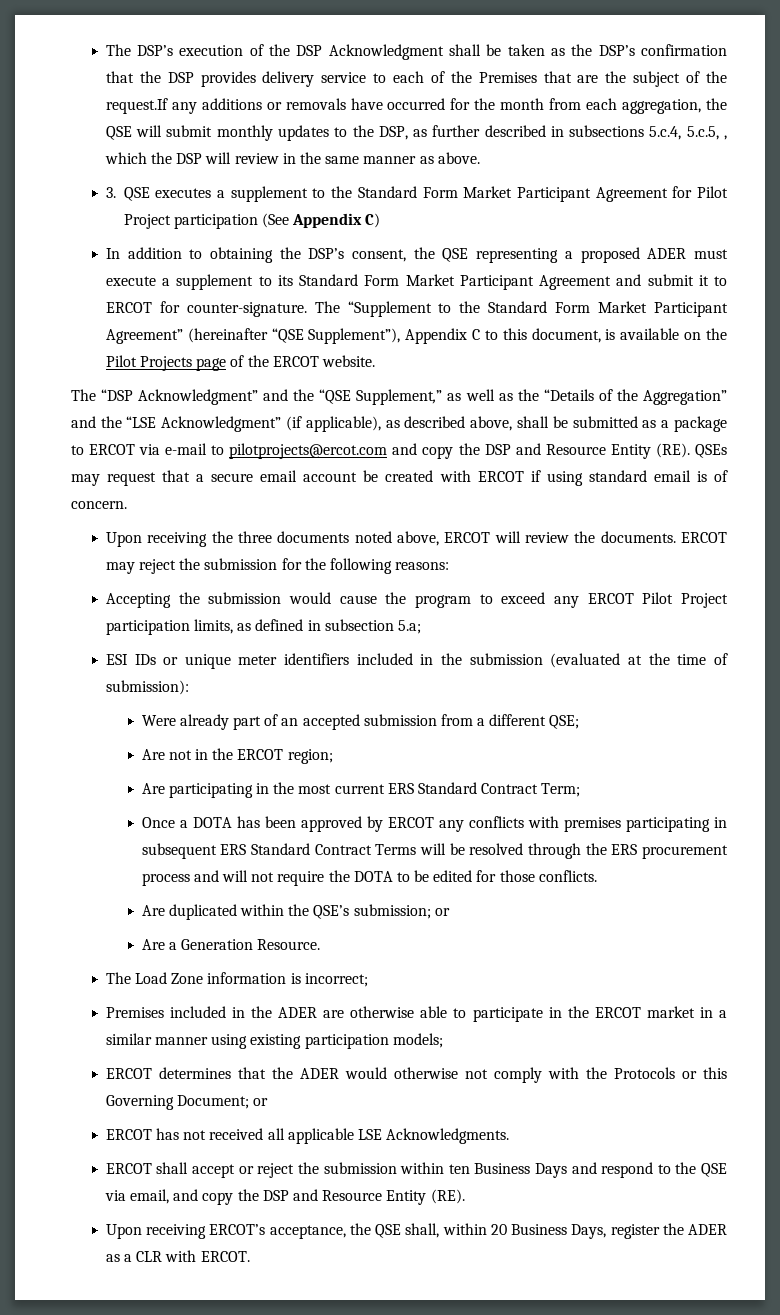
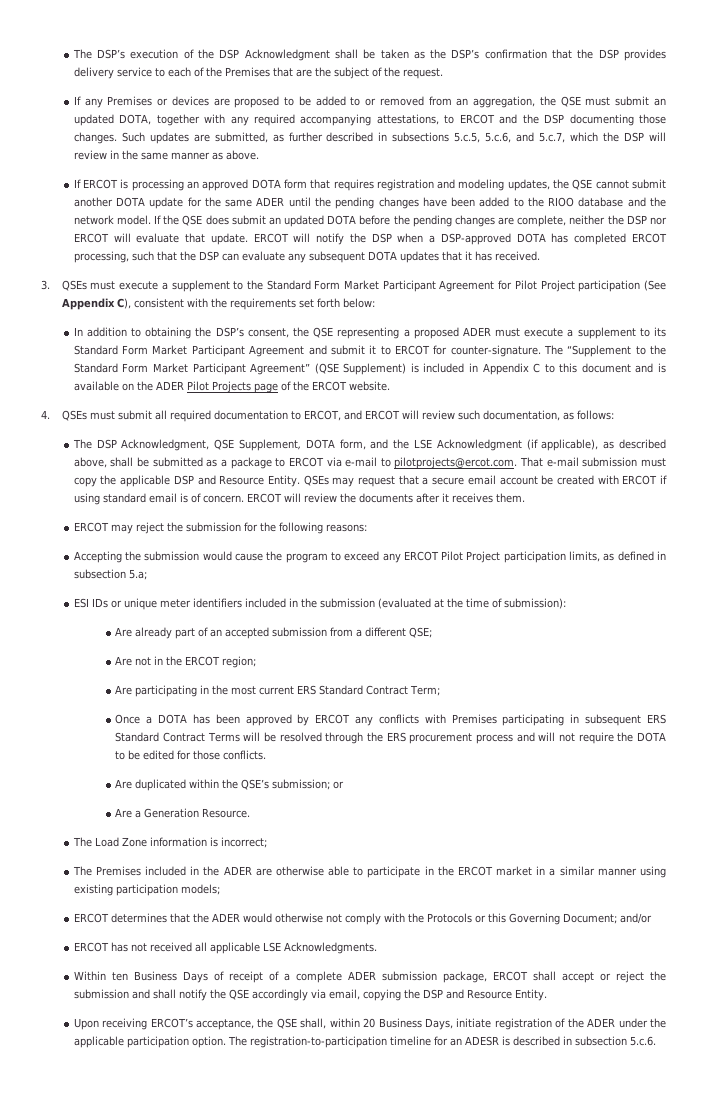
- The DSP’s execution of the DSP Acknowledgment shall be taken as the DSP’s confirmation that the DSP provides delivery service to each of the Premises that are the subject of the request.If any additions or removals have occurred for the month from each aggregation, the QSE will submit monthly updates to the DSP, as further described in subsections 5.c.4, 5.c.5, , which the DSP will review in the same manner as above.
+ The DSP’s execution of the DSP Acknowledgment shall be taken as the DSP’s confirmation that the DSP provides delivery service to each of the Premises that are the subject of the request.
+ If any Premises or devices are proposed to be added to or removed from an aggregation, the QSE must submit an updated DOTA, together with any required accompanying attestations, to ERCOT and the DSP documenting those changes. Such updates are submitted, as further described in subsections 5.c.5, 5.c.6, and 5.c.7, which the DSP will review in the same manner as above.
- 3. QSE executes a supplement to the Standard Form Market Participant Agreement for Pilot Project participation (See Appendix C)
+ If ERCOT is processing an approved DOTA form that requires registration and modeling updates, the QSE cannot submit another DOTA update for the same ADER until the pending changes have been added to the RIOO database and the network model. If the QSE does submit an updated DOTA before the pending changes are complete, neither the DSP nor ERCOT will evaluate that update. ERCOT will notify the DSP when a DSP-approved DOTA has completed ERCOT processing, such that the DSP can evaluate any subsequent DOTA updates that it has received.
+ 3. QSEs must execute a supplement to the Standard Form Market Participant Agreement for Pilot Project participation (See Appendix C), consistent with the requirements set forth below:
- The “Supplement to the Standard Form Market Participant Agreement” (hereinafter “QSE Supplement”), Appendix C to this document, is available on the Pilot Projects page of the ERCOT website.
+ The “Supplement to the Standard Form Market Participant Agreement” (QSE Supplement) is included in Appendix C to this document and is available on the ADER Pilot Projects page of the ERCOT website.
- The “DSP Acknowledgment” and the “QSE Supplement,” as well as the “Details of the Aggregation” and the “LSE Acknowledgment” (if applicable), as described above, shall be submitted as a package to ERCOT via e-mail to pilotprojects@ercot.com and copy the DSP and Resource Entity (RE). QSEs may request that a secure email account be created with ERCOT if using standard email is of concern.
- Upon receiving the three documents noted above, ERCOT will review the documents. ERCOT may reject the submission for the following reasons:
+ 4. QSEs must submit all required documentation to ERCOT, and ERCOT will review such documentation, as follows:
+ The DSP Acknowledgment, QSE Supplement, DOTA form, and the LSE Acknowledgment (if applicable), as described above, shall be submitted as a package to ERCOT via e-mail to pilotprojects@ercot.com. That e-mail submission must copy the applicable DSP and Resource Entity. QSEs may request that a secure email account be created with ERCOT if using standard email is of concern. ERCOT will review the documents after it receives them.
+ ERCOT may reject the submission for the following reasons:
- Were already part of an accepted submission from a different QSE;
+ Are already part of an accepted submission from a different QSE;
- Once a DOTA has been approved by ERCOT any conflicts with premises participating in subsequent ERS Standard Contract Terms will be resolved through the ERS procurement process and will not require the DOTA to be edited for those conflicts.
+ Once a DOTA has been approved by ERCOT any conflicts with Premises participating in subsequent ERS Standard Contract Terms will be resolved through the ERS procurement process and will not require the DOTA to be edited for those conflicts.
- Premises included in the ADER are otherwise able to participate in the ERCOT market in a similar manner using existing participation models;
+ The Premises included in the ADER are otherwise able to participate in the ERCOT market in a similar manner using existing participation models;
- ERCOT determines that the ADER would otherwise not comply with the Protocols or this Governing Document; or
+ ERCOT determines that the ADER would otherwise not comply with the Protocols or this Governing Document; and/or
- ERCOT shall accept or reject the submission within ten Business Days and respond to the QSE via email, and copy the DSP and Resource Entity (RE).
+ Within ten Business Days of receipt of a complete ADER submission package, ERCOT shall accept or reject the submission and shall notify the QSE accordingly via email, copying the DSP and Resource Entity.
- Upon receiving ERCOT’s acceptance, the QSE shall, within 20 Business Days, register the ADER as a CLR with ERCOT.
+ Upon receiving ERCOT’s acceptance, the QSE shall, within 20 Business Days, initiate registration of the ADER under the applicable participation option. The registration-to-participation timeline for an ADESR is described in subsection 5.c.6.

